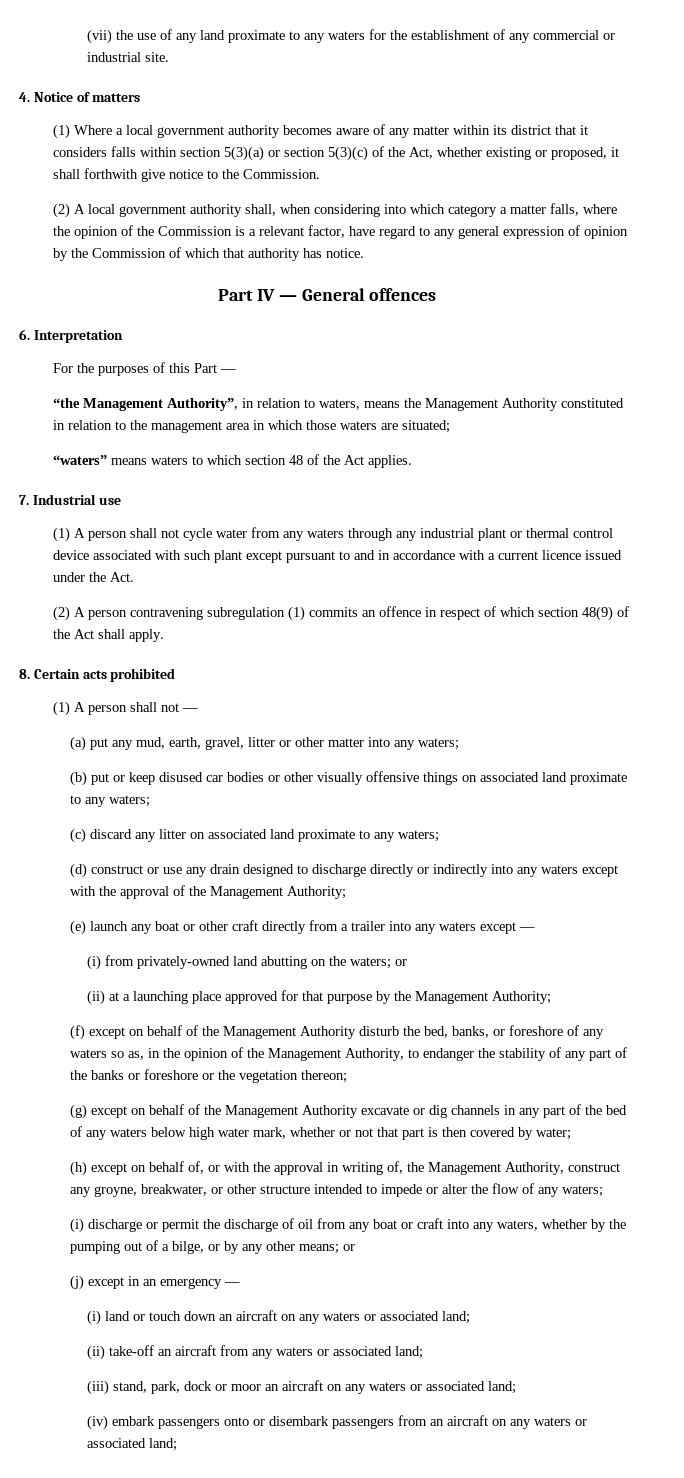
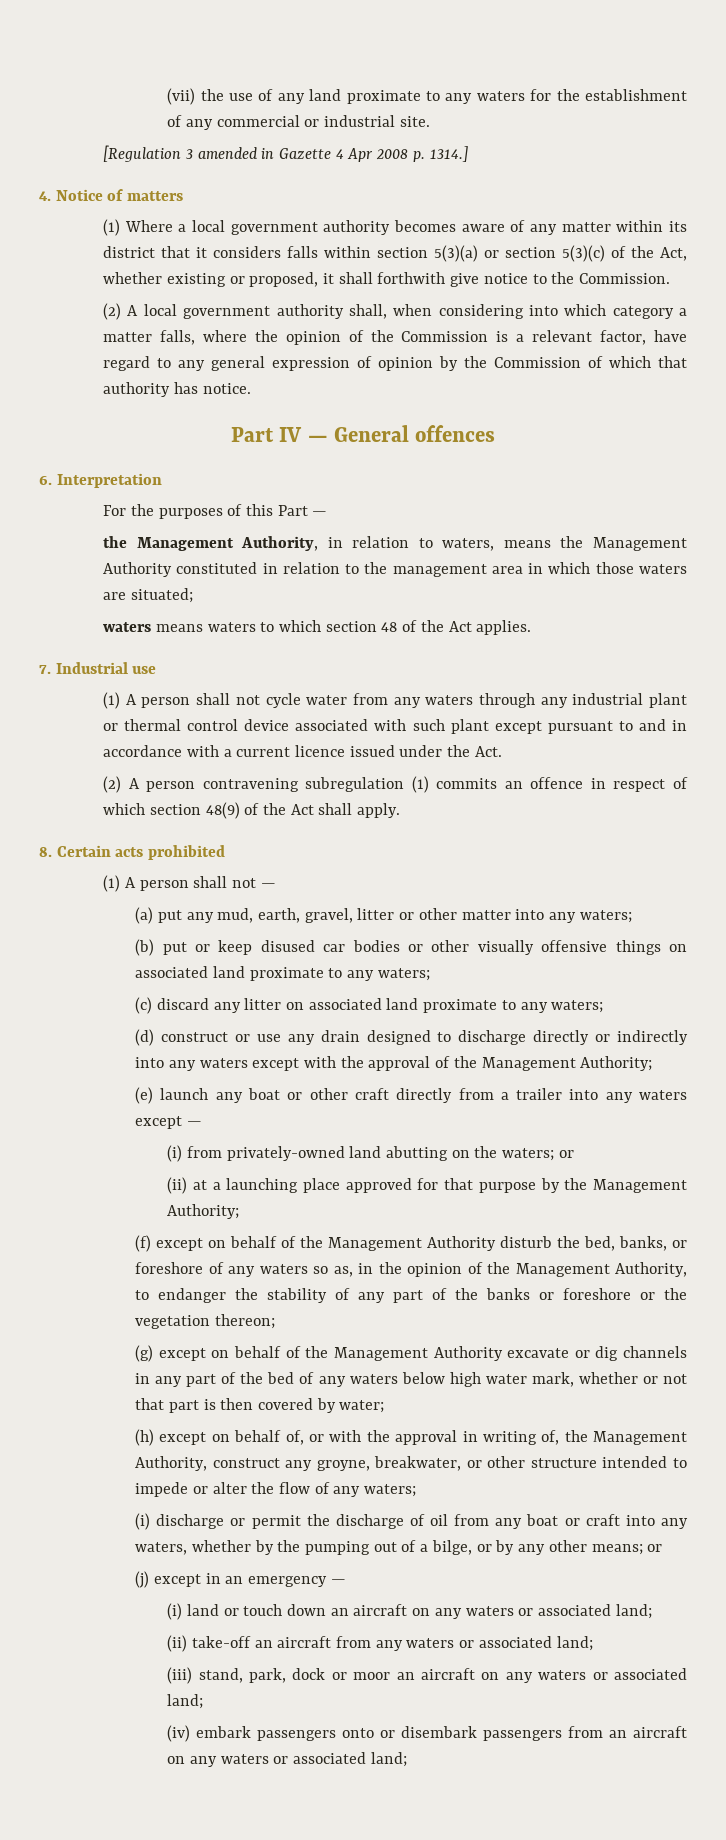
+ [Regulation 3 amended in Gazette 4 Apr 2008 p. 1314.]
- “the Management Authority”, in relation to waters, means the Management Authority constituted in relation to the management area in which those waters are situated;
+ the Management Authority, in relation to waters, means the Management Authority constituted in relation to the management area in which those waters are situated;
- “waters” means waters to which section 48 of the Act applies.
+ waters means waters to which section 48 of the Act applies.

